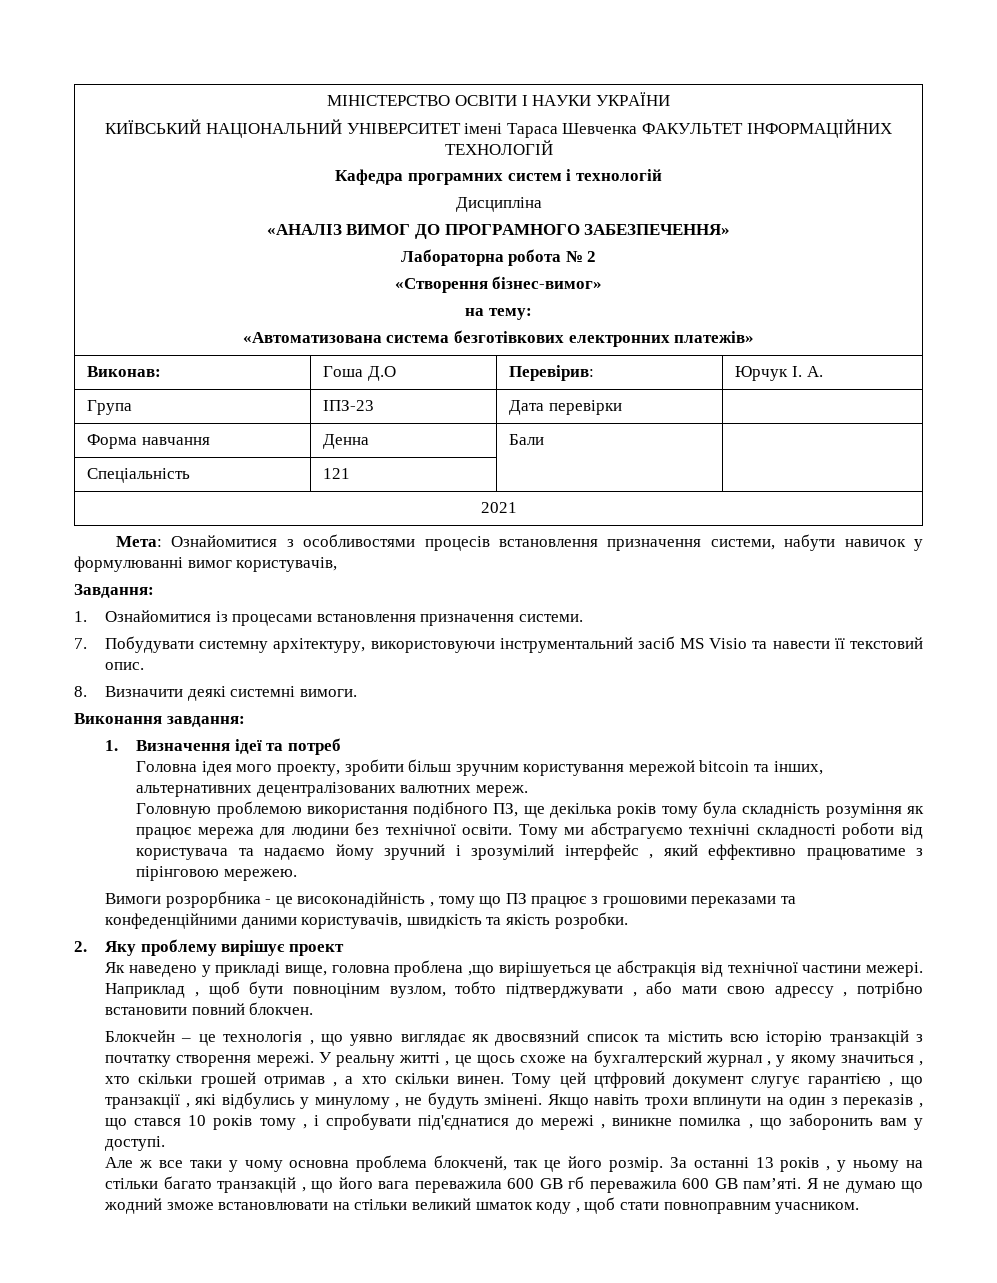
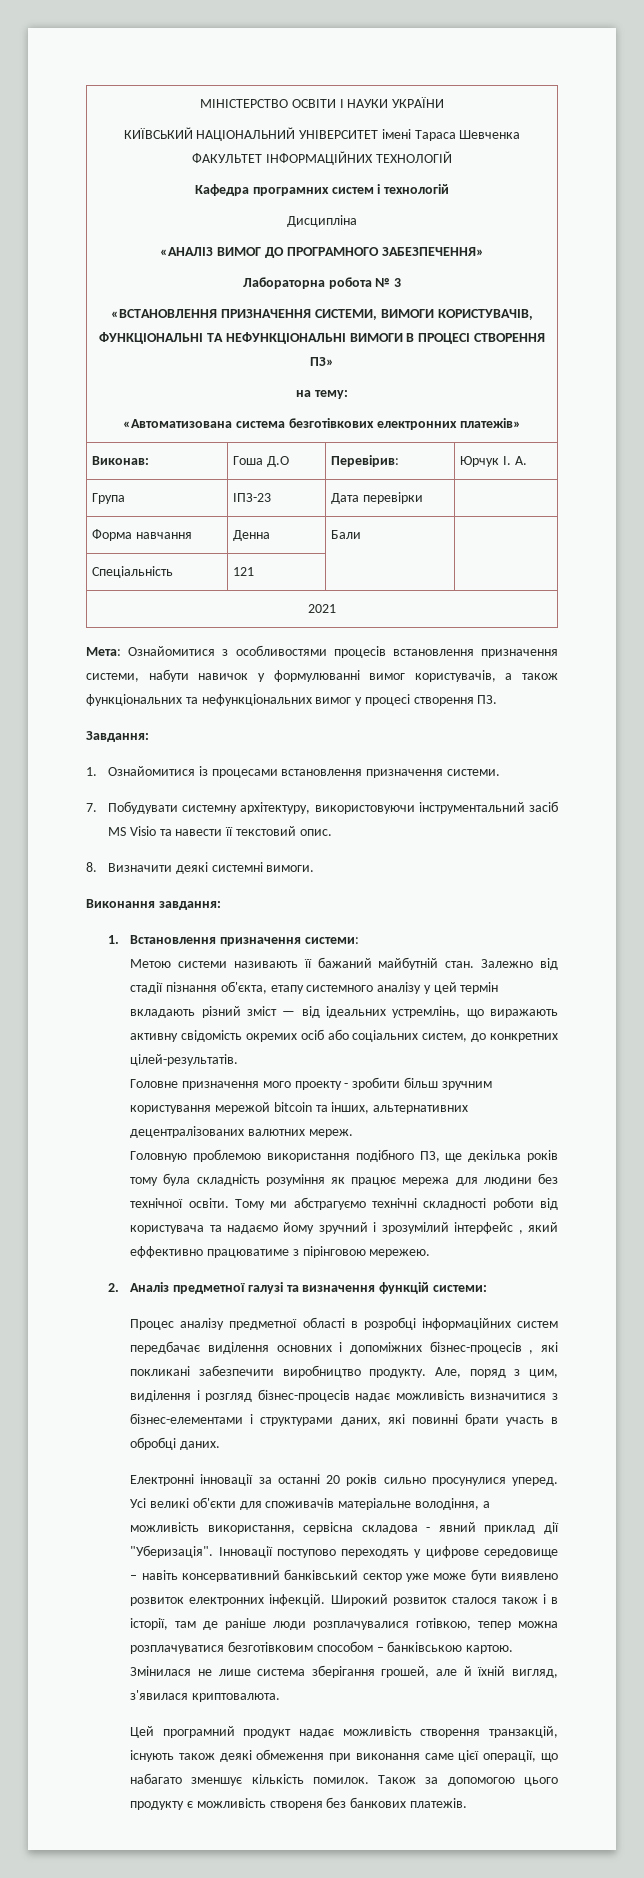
- Лабораторна робота № 2
- «Створення бізнес-вимог»
+ Лабораторна робота № 3
+ «ВСТАНОВЛЕННЯ ПРИЗНАЧЕННЯ СИСТЕМИ, ВИМОГИ КОРИСТУВАЧІВ, ФУНКЦІОНАЛЬНІ ТА НЕФУНКЦІОНАЛЬНІ ВИМОГИ В ПРОЦЕСІ СТВОРЕННЯ ПЗ»
- Мета: Ознайомитися з особливостями процесів встановлення призначення системи, набути навичок у формулюванні вимог користувачів,
+ Мета: Ознайомитися з особливостями процесів встановлення призначення системи, набути навичок у формулюванні вимог користувачів, а також функціональних та нефункціональних вимог у процесі створення ПЗ.
- 1. Визначення ідеї та потреб
- Головна ідея мого проекту, зробити більш зручним користування мережой bitcoin та інших, альтернативних децентралізованих валютних мереж.
+ 1. Встановлення призначення системи:
+ Метою системи називають її бажаний майбутній стан. Залежно від стадії пізнання об'єкта, етапу системного аналізу у цей термін вкладають різний зміст — від ідеальних устремлінь, що виражають активну свідомість окремих осіб або соціальних систем, до конкретних цілей-результатів.
+ Головне призначення мого проекту - зробити більш зручним користування мережой bitcoin та інших, альтернативних децентралізованих валютних мереж.
- Вимоги розрорбника - це високонадійність , тому що ПЗ працює з грошовими переказами та конфеденційними даними користувачів, швидкість та якість розробки.
- 2. Яку проблему вирішує проект
- Як наведено у прикладі вище, головна проблена ,що вирішуеться це абстракція від технічної частини межері. Наприклад , щоб бути повноціним вузлом, тобто підтверджувати , або мати свою адрессу , потрібно встановити повний блокчен.
- Блокчейн – це технологія , що уявно виглядає як двосвязний список та містить всю історію транзакцій з почтатку створення мережі. У реальну житті , це щось схоже на бухгалтерский журнал , у якому значиться , хто скільки грошей отримав , а хто скільки винен. Тому цей цтфровий документ слугує гарантією , що транзакції , які відбулись у минулому , не будуть змінені. Якщо навіть трохи вплинути на один з переказів , що стався 10 років тому , і спробувати під'єднатися до мережі , виникне помилка , що заборонить вам у доступі.
- Але ж все таки у чому основна проблема блокченй, так це його розмір. За останні 13 років , у ньому на стільки багато транзакцій , що його вага переважила 600 GB гб переважила 600 GB пам’яті. Я не думаю що жодний зможе встановлювати на стільки великий шматок коду , щоб стати повноправним учасником.
+ 2. Аналіз предметної галузі та визначення функцій системи:
+ Процес аналізу предметної області в розробці інформаційних систем передбачає виділення основних і допоміжних бізнес-процесів , які покликані забезпечити виробництво продукту. Але, поряд з цим, виділення і розгляд бізнес-процесів надає можливість визначитися з бізнес-елементами і структурами даних, які повинні брати участь в обробці даних.
+ Електронні інновації за останні 20 років сильно просунулися уперед. Усі великі об'єкти для споживачів матеріальне володіння, а можливість використання, сервісна складова - явний приклад дії "Уберизація". Інновації поступово переходять у цифрове середовище – навіть консервативний банківський сектор уже може бути виявлено розвиток електронних інфекцій. Широкий розвиток сталося також і в історії, там де раніше люди розплачувалися готівкою, тепер можна розплачуватися безготівковим способом – банківською картою. Змінилася не лише система зберігання грошей, але й їхній вигляд, з'явилася криптовалюта.
+ Цей програмний продукт надає можливість створення транзакцій, існують також деякі обмеження при виконання саме цієї операції, що набагато зменшує кількість помилок. Також за допомогою цього продукту є можливість створеня без банкових платежів.

